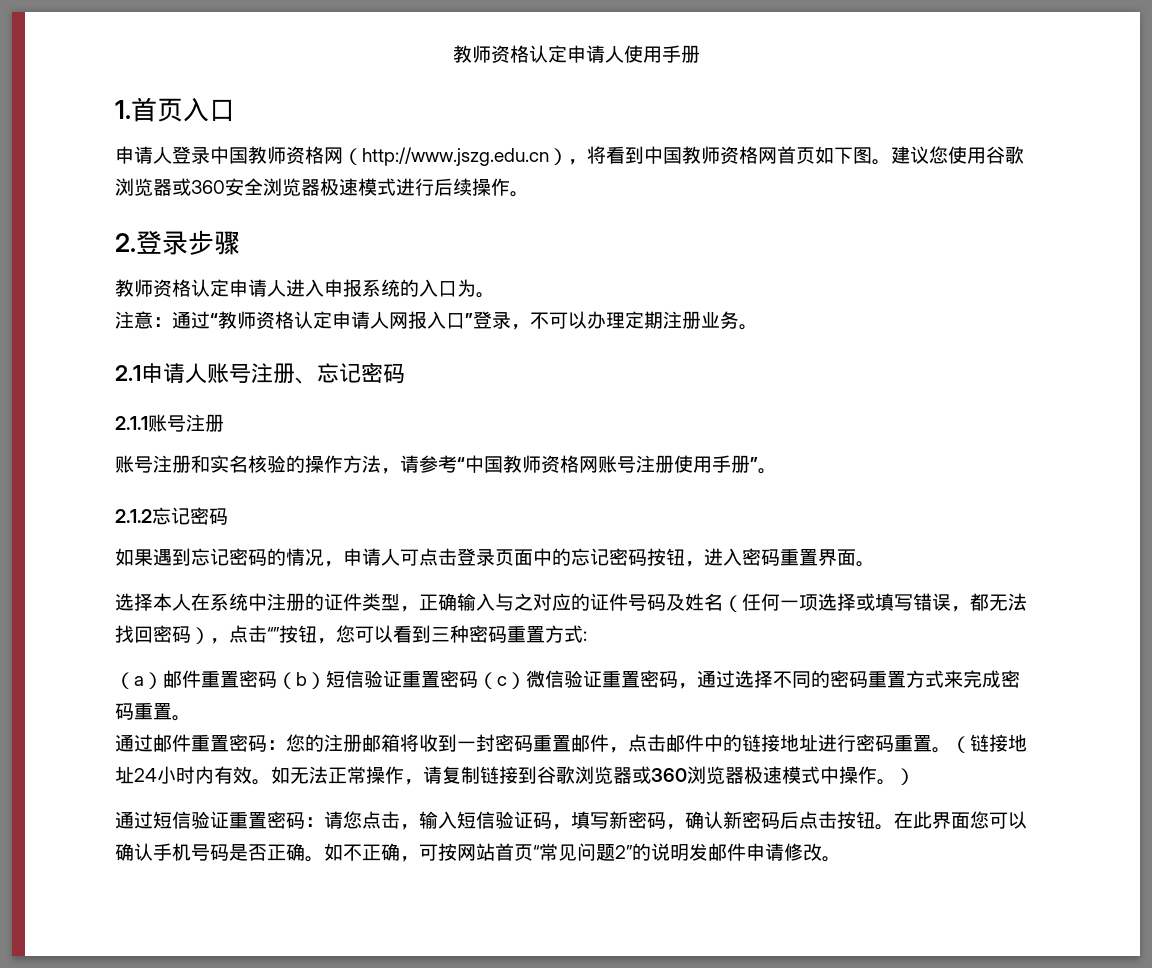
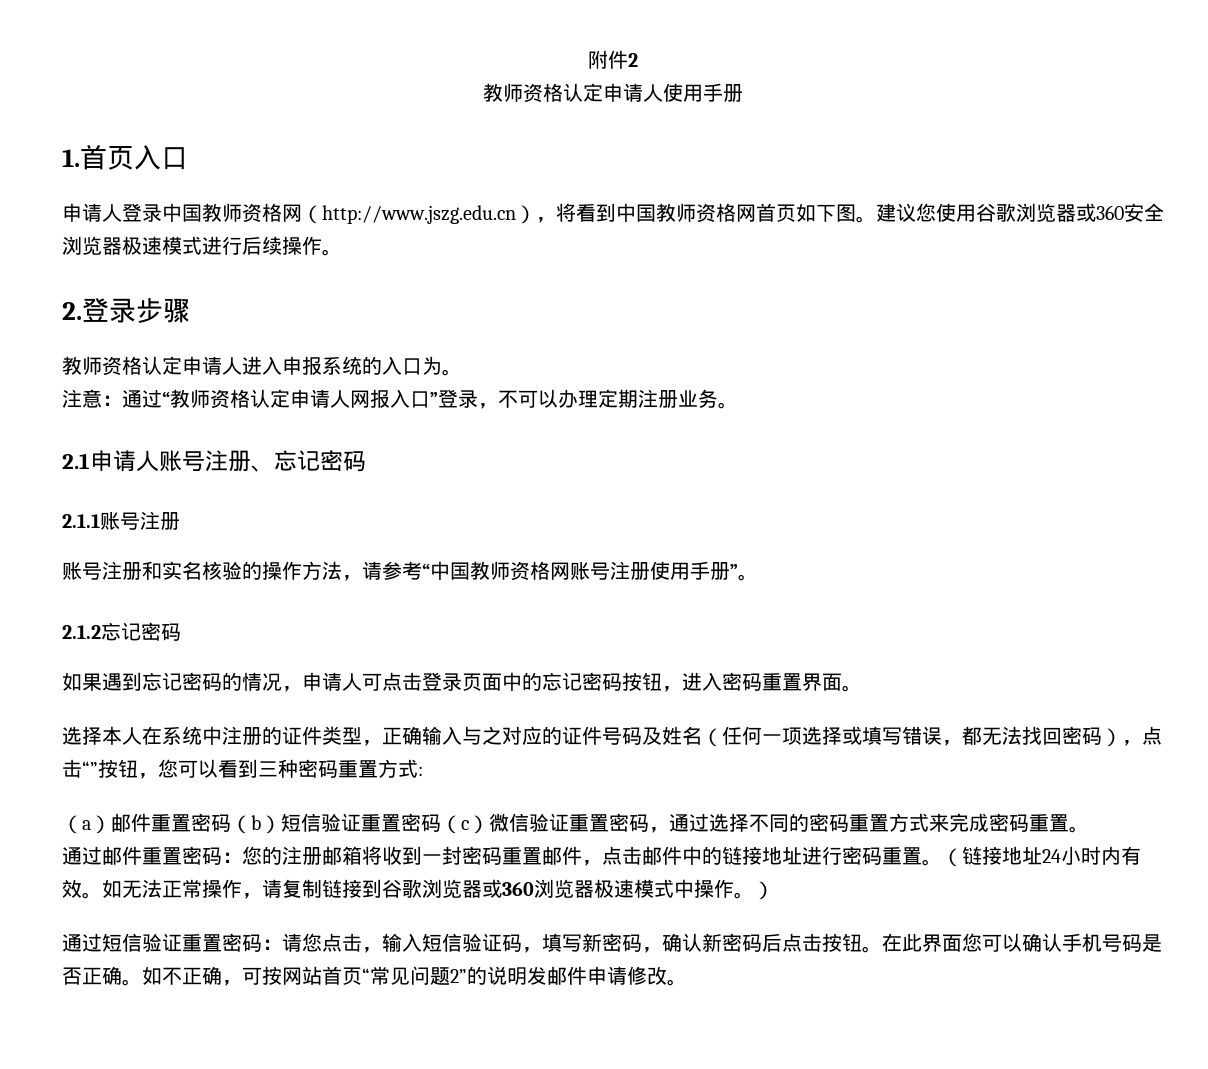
+ 附件2

